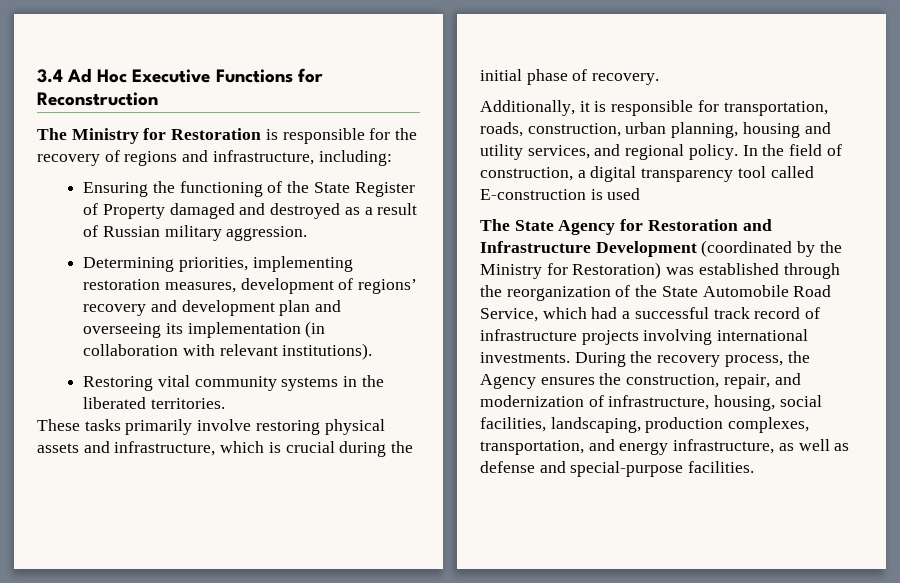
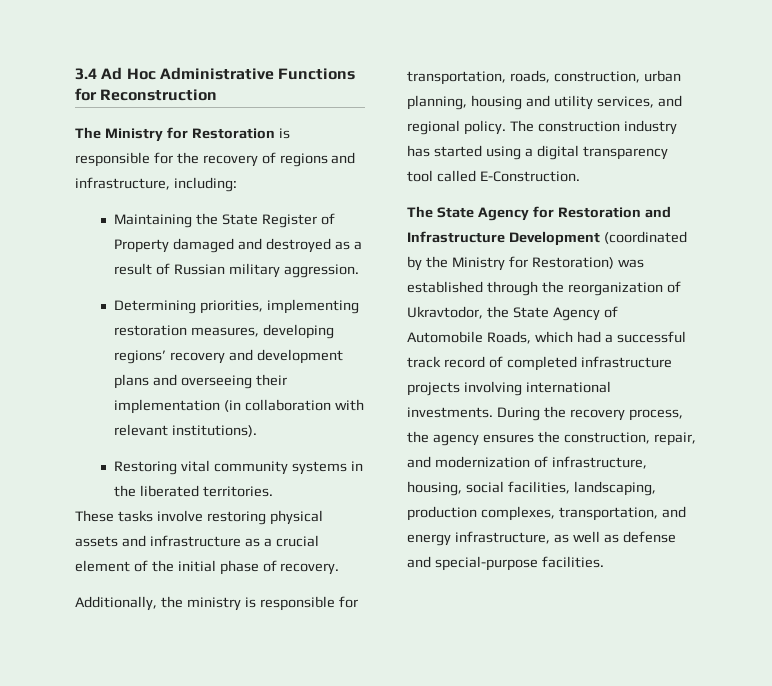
- 3.4 Ad Hoc Executive Functions for Reconstruction
+ 3.4 Ad Hoc Administrative Functions for Reconstruction
- Ensuring the functioning of the State Register of Property damaged and destroyed as a result of Russian military aggression.
+ Maintaining the State Register of Property damaged and destroyed as a result of Russian military aggression.
- Determining priorities, implementing restoration measures, development of regions’ recovery and development plan and overseeing its implementation (in collaboration with relevant institutions).
+ Determining priorities, implementing restoration measures, developing regions’ recovery and development plans and overseeing their implementation (in collaboration with relevant institutions).
- These tasks primarily involve restoring physical assets and infrastructure, which is crucial during the initial phase of recovery.
+ These tasks involve restoring physical assets and infrastructure as a crucial element of the initial phase of recovery.
- Additionally, it is responsible for transportation, roads, construction, urban planning, housing and utility services, and regional policy.
+ Additionally, the ministry is responsible for transportation, roads, construction, urban planning, housing and utility services, and regional policy.
- In the field of construction, a digital transparency tool called E-construction is used
+ The construction industry has started using a digital transparency tool called E-Construction.
- The State Agency for Restoration and Infrastructure Development (coordinated by the Ministry for Restoration) was established through the reorganization of the State Automobile Road Service, which had a successful track record of infrastructure projects involving international investments.
+ The State Agency for Restoration and Infrastructure Development (coordinated by the Ministry for Restoration) was established through the reorganization of Ukravtodor, the State Agency of Automobile Roads, which had a successful track record of completed infrastructure projects involving international investments.
- During the recovery process, the Agency ensures the construction, repair, and modernization of infrastructure, housing, social facilities, landscaping, production complexes, transportation, and energy infrastructure, as well as defense and special-purpose facilities.
+ During the recovery process, the agency ensures the construction, repair, and modernization of infrastructure, housing, social facilities, landscaping, production complexes, transportation, and energy infrastructure, as well as defense and special-purpose facilities.

